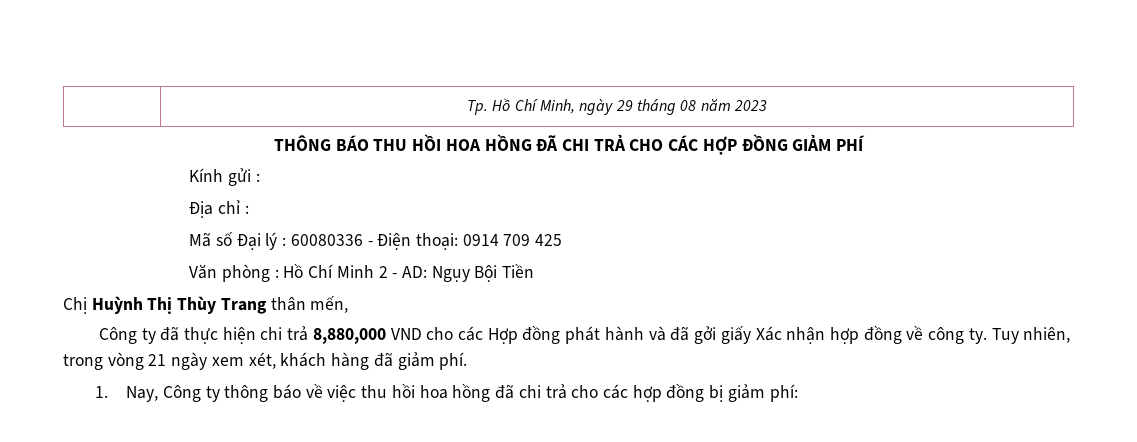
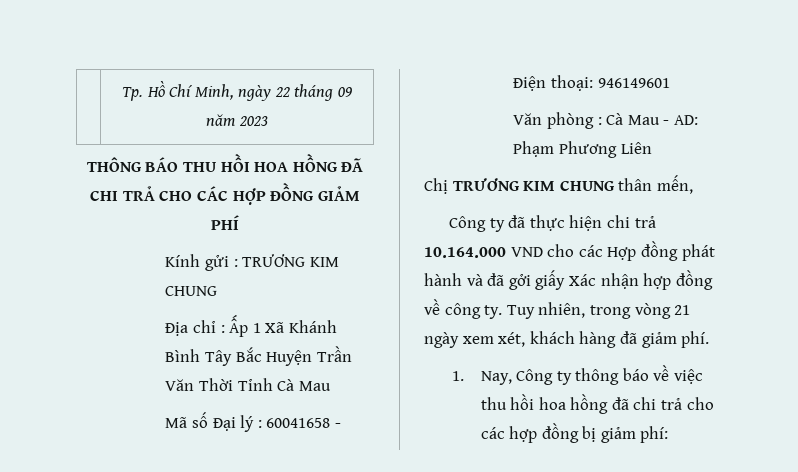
- | Tp. Hồ Chí Minh, ngày 29 tháng 08 năm 2023
+ | Tp. Hồ Chí Minh, ngày 22 tháng 09 năm 2023
- Kính gửi :
+ Kính gửi : TRƯƠNG KIM CHUNG
- Địa chỉ :
+ Địa chỉ : Ấp 1 Xã Khánh Bình Tây Bắc Huyện Trần Văn Thời Tỉnh Cà Mau
- Mã số Đại lý : 60080336 - Điện thoại: 0914 709 425
+ Mã số Đại lý : 60041658 - Điện thoại: 946149601
- Văn phòng : Hồ Chí Minh 2 - AD: Ngụy Bội Tiền
- Chị Huỳnh Thị Thùy Trang thân mến,
+ Văn phòng : Cà Mau - AD: Phạm Phương Liên
+ Chị TRƯƠNG KIM CHUNG thân mến,
- Công ty đã thực hiện chi trả 8,880,000 VND cho các Hợp đồng phát hành và đã gởi giấy Xác nhận hợp đồng về công ty.
+ Công ty đã thực hiện chi trả 10.164.000 VND cho các Hợp đồng phát hành và đã gởi giấy Xác nhận hợp đồng về công ty.

